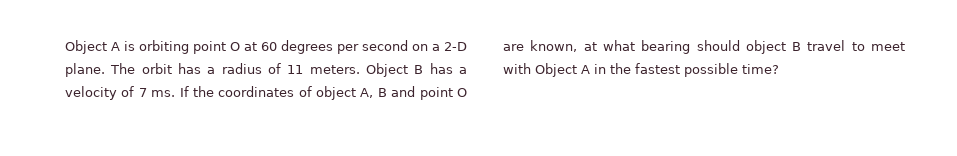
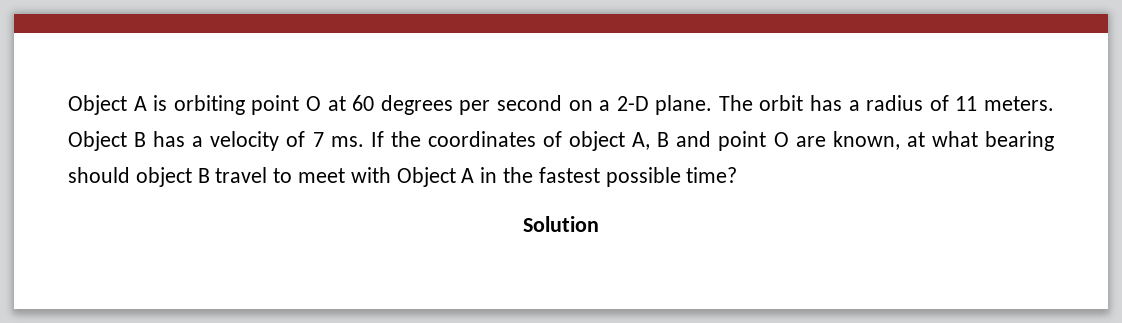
+ Solution

